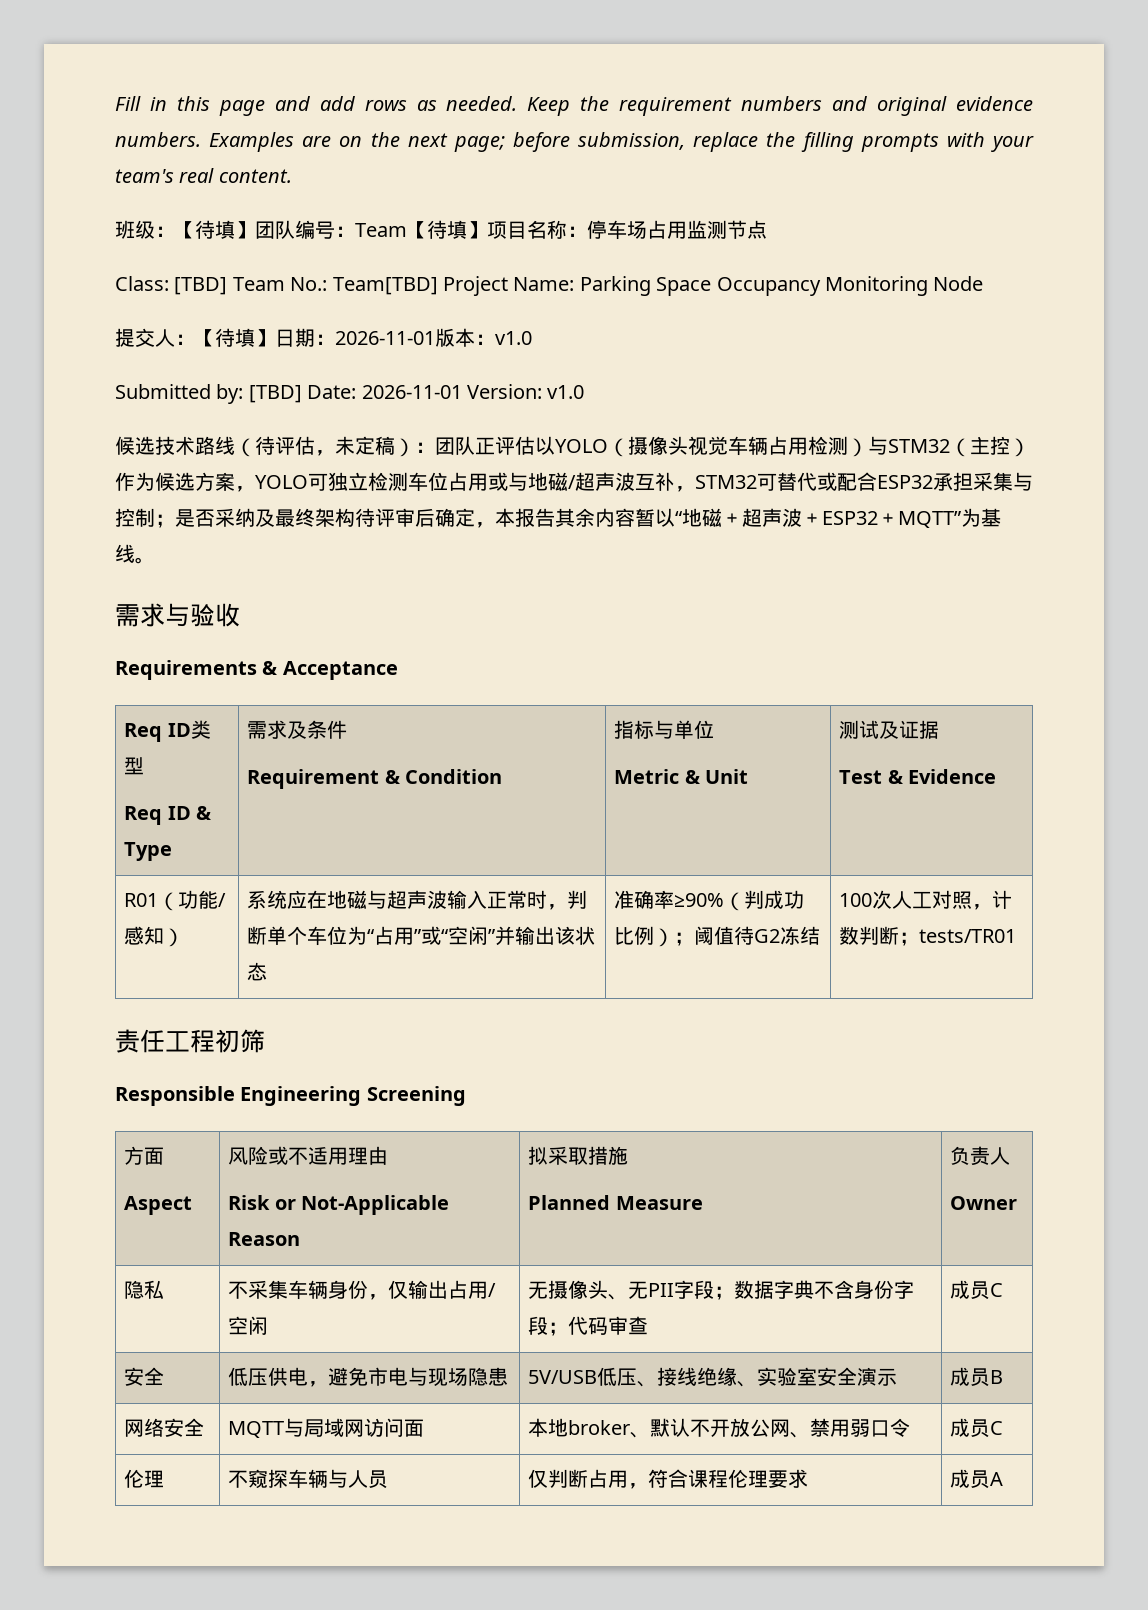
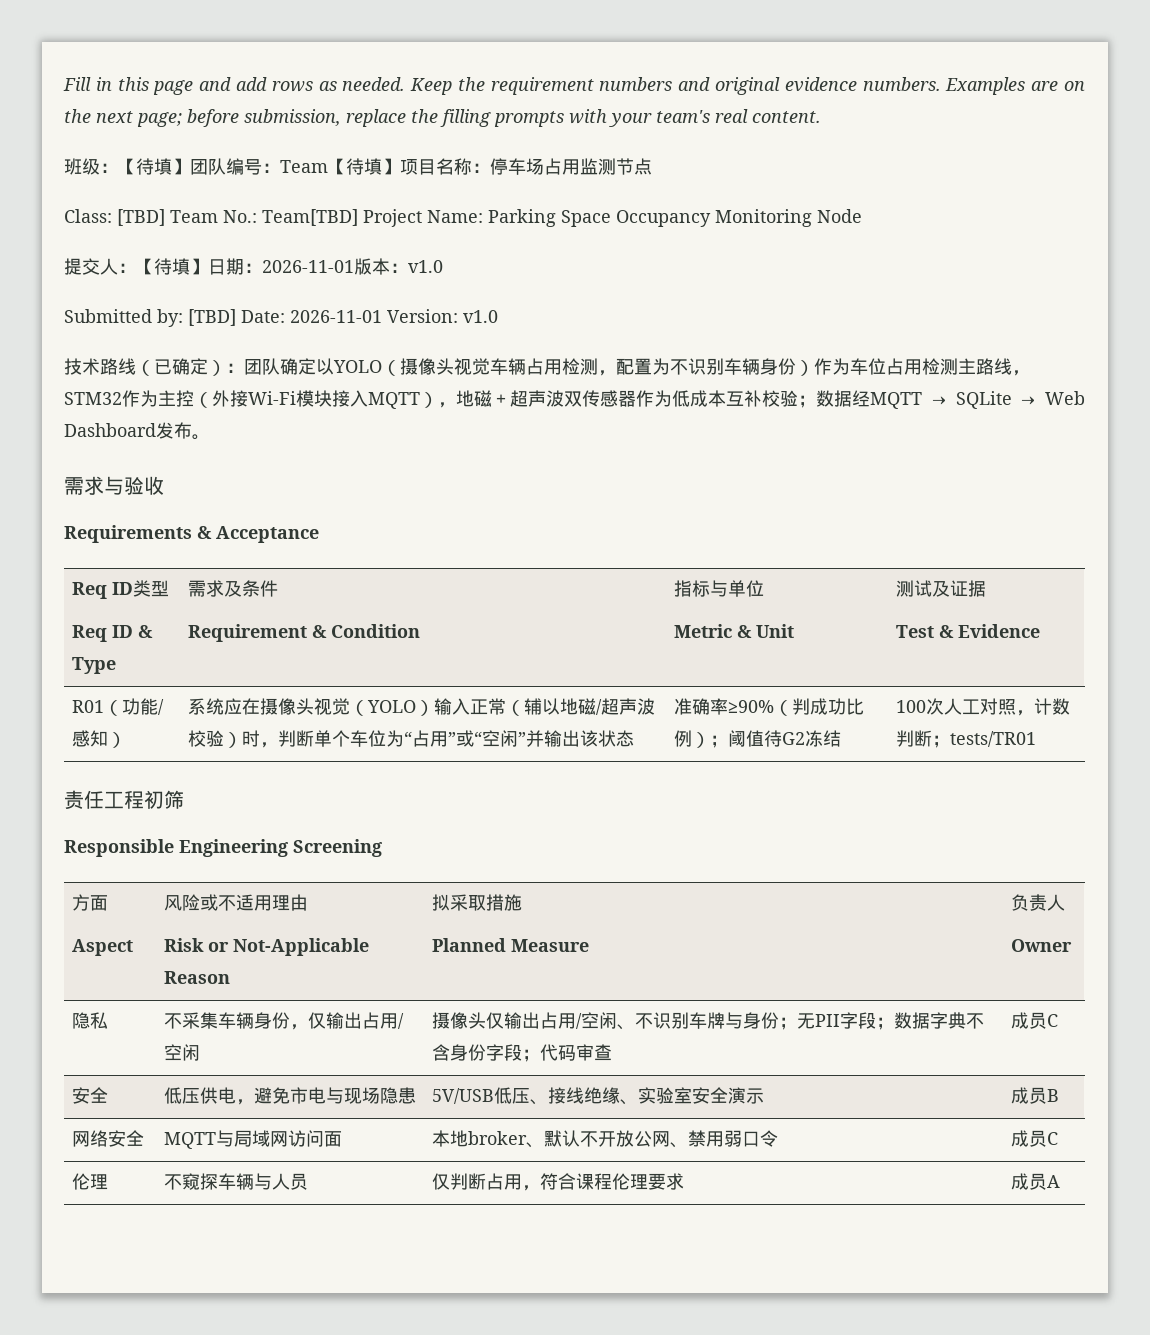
- 候选技术路线（待评估，未定稿）：团队正评估以YOLO（摄像头视觉车辆占用检测）与STM32（主控）作为候选方案，YOLO可独立检测车位占用或与地磁/超声波互补，STM32可替代或配合ESP32承担采集与控制；是否采纳及最终架构待评审后确定，本报告其余内容暂以“地磁＋超声波＋ESP32＋MQTT”为基线。
+ 技术路线（已确定）：团队确定以YOLO（摄像头视觉车辆占用检测，配置为不识别车辆身份）作为车位占用检测主路线，STM32作为主控（外接Wi-Fi模块接入MQTT），地磁＋超声波双传感器作为低成本互补校验；数据经MQTT → SQLite → Web Dashboard发布。
- 系统应在地磁与超声波输入正常时，判断单个车位为“占用”或“空闲”并输出该状态
+ 系统应在摄像头视觉（YOLO）输入正常（辅以地磁/超声波校验）时，判断单个车位为“占用”或“空闲”并输出该状态
- 隐私 | 不采集车辆身份，仅输出占用/空闲 | 无摄像头、无PII字段；数据字典不含身份字段；代码审查 | 成员C
+ 隐私 | 不采集车辆身份，仅输出占用/空闲 | 摄像头仅输出占用/空闲、不识别车牌与身份；无PII字段；数据字典不含身份字段；代码审查 | 成员C

